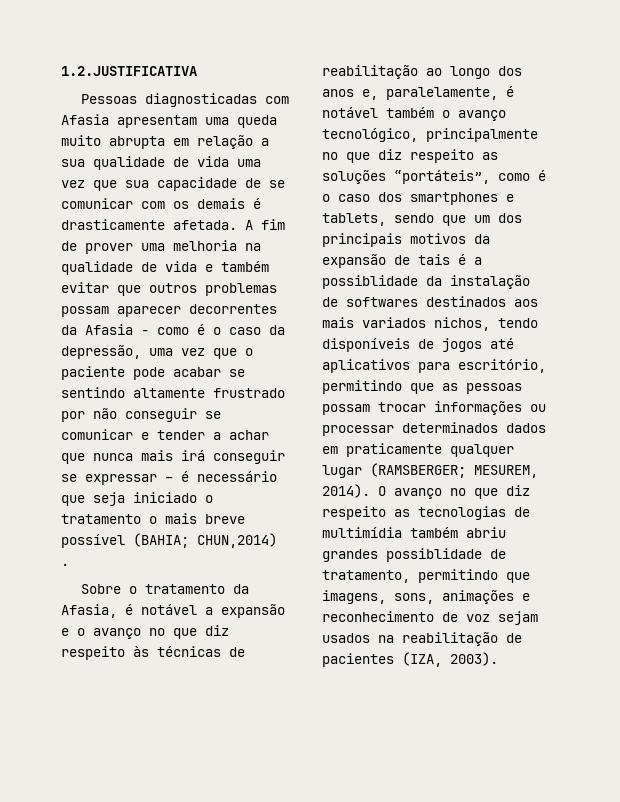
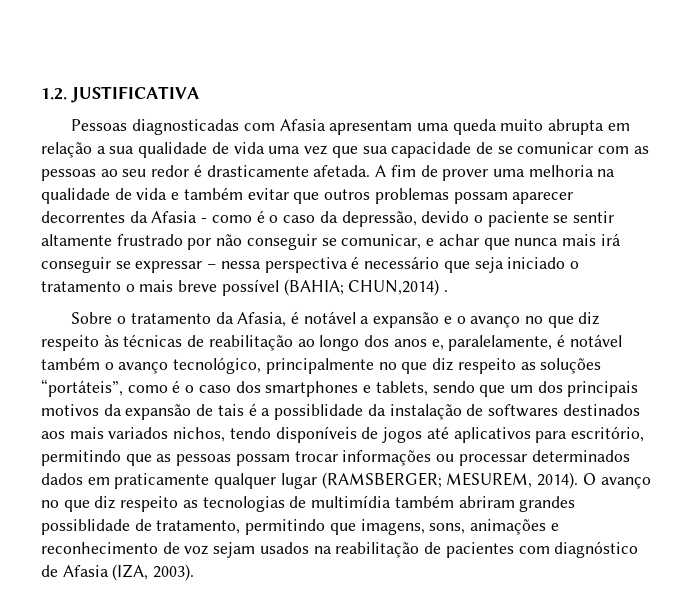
- 1.2.JUSTIFICATIVA
+ 1.2. JUSTIFICATIVA
- Pessoas diagnosticadas com Afasia apresentam uma queda muito abrupta em relação a sua qualidade de vida uma vez que sua capacidade de se comunicar com os demais é drasticamente afetada.
+ Pessoas diagnosticadas com Afasia apresentam uma queda muito abrupta em relação a sua qualidade de vida uma vez que sua capacidade de se comunicar com as pessoas ao seu redor é drasticamente afetada.
- A fim de prover uma melhoria na qualidade de vida e também evitar que outros problemas possam aparecer decorrentes da Afasia - como é o caso da depressão, uma vez que o paciente pode acabar se sentindo altamente frustrado por não conseguir se comunicar e tender a achar que nunca mais irá conseguir se expressar – é necessário que seja iniciado o tratamento o mais breve possível (BAHIA; CHUN,2014) .
+ A fim de prover uma melhoria na qualidade de vida e também evitar que outros problemas possam aparecer decorrentes da Afasia - como é o caso da depressão, devido o paciente se sentir altamente frustrado por não conseguir se comunicar, e achar que nunca mais irá conseguir se expressar – nessa perspectiva é necessário que seja iniciado o tratamento o mais breve possível (BAHIA; CHUN,2014) .
- O avanço no que diz respeito as tecnologias de multimídia também abriu grandes possiblidade de tratamento, permitindo que imagens, sons, animações e reconhecimento de voz sejam usados na reabilitação de pacientes (IZA, 2003).
+ O avanço no que diz respeito as tecnologias de multimídia também abriram grandes possiblidade de tratamento, permitindo que imagens, sons, animações e reconhecimento de voz sejam usados na reabilitação de pacientes com diagnóstico de Afasia (IZA, 2003).

